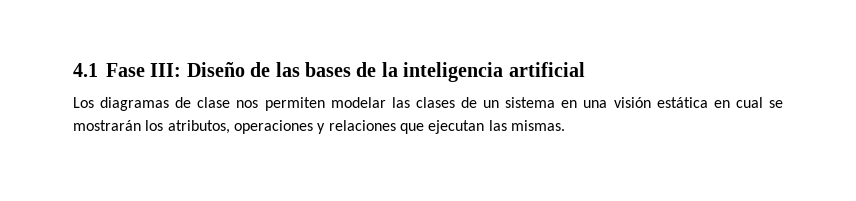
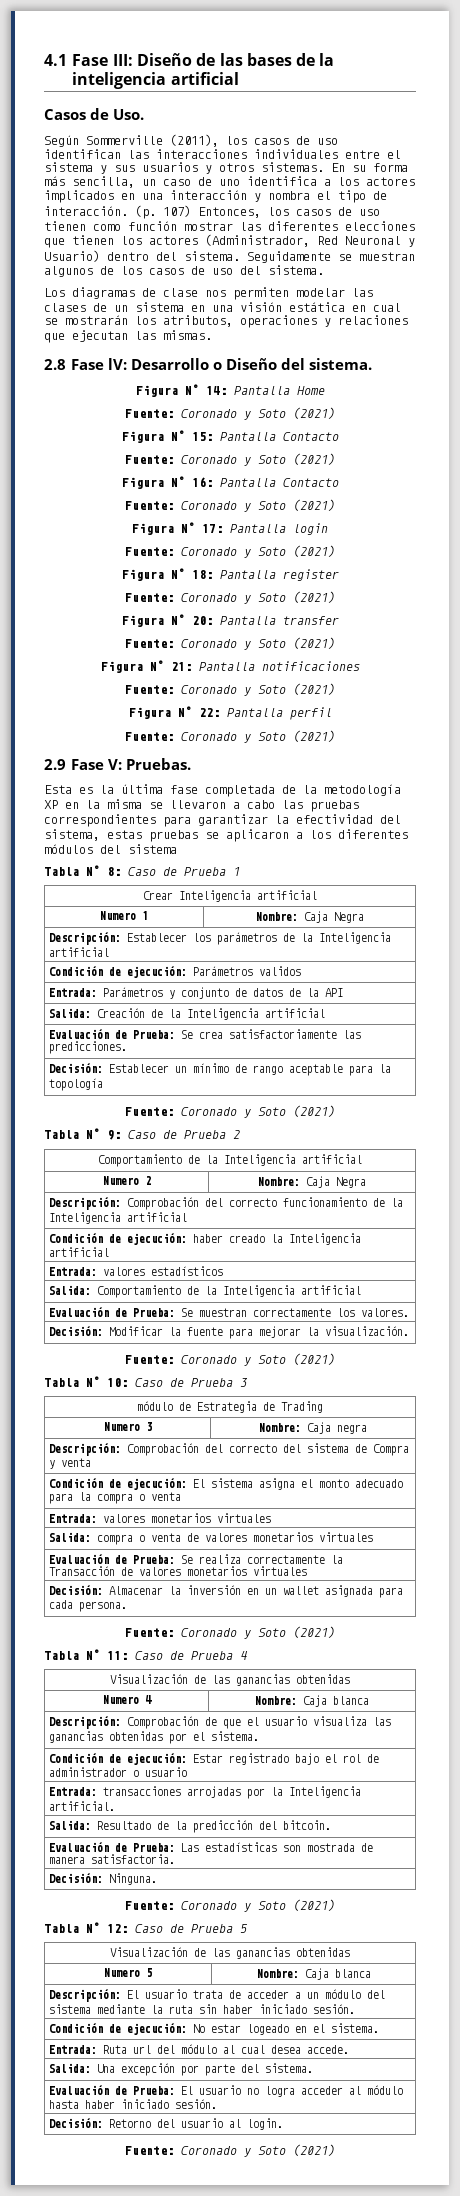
+ Casos de Uso.
+ Según Sommerville (2011), los casos de uso identifican las interacciones individuales entre el sistema y sus usuarios y otros sistemas. En su forma más sencilla, un caso de uno identifica a los actores implicados en una interacción y nombra el tipo de interacción. (p. 107) Entonces, los casos de uso tienen como función mostrar las diferentes elecciones que tienen los actores (Administrador, Red Neuronal y Usuario) dentro del sistema. Seguidamente se muestran algunos de los casos de uso del sistema.
+ 2.8 Fase lV: Desarrollo o Diseño del sistema.
+ Figura N° 14: Pantalla Home
+ Fuente: Coronado y Soto (2021)
+ Figura N° 15: Pantalla Contacto
+ Fuente: Coronado y Soto (2021)
+ Figura N° 16: Pantalla Contacto
+ Fuente: Coronado y Soto (2021)
+ Figura N° 17: Pantalla login
+ Fuente: Coronado y Soto (2021)
+ Figura N° 18: Pantalla register
+ Fuente: Coronado y Soto (2021)
+ Figura N° 20: Pantalla transfer
+ Fuente: Coronado y Soto (2021)
+ Figura N° 21: Pantalla notificaciones
+ Fuente: Coronado y Soto (2021)
+ Figura N° 22: Pantalla perfil
+ Fuente: Coronado y Soto (2021)
+ 2.9 Fase V: Pruebas.
+ Esta es la última fase completada de la metodología XP en la misma se llevaron a cabo las pruebas correspondientes para garantizar la efectividad del sistema, estas pruebas se aplicaron a los diferentes módulos del sistema
+ Tabla N° 8: Caso de Prueba 1
+ Crear Inteligencia artificial
+ Numero 1 | Nombre: Caja Negra
+ Descripción: Establecer los parámetros de la Inteligencia artificial
+ Condición de ejecución: Parámetros validos
+ Entrada: Parámetros y conjunto de datos de la API
+ Salida: Creación de la Inteligencia artificial
+ Evaluación de Prueba: Se crea satisfactoriamente las predicciones.
+ Decisión: Establecer un mínimo de rango aceptable para la topología
+ Fuente: Coronado y Soto (2021)
+ Tabla N° 9: Caso de Prueba 2
+ Comportamiento de la Inteligencia artificial
+ Numero 2 | Nombre: Caja Negra
+ Descripción: Comprobación del correcto funcionamiento de la Inteligencia artificial
+ Condición de ejecución: haber creado la Inteligencia artificial
+ Entrada: valores estadísticos
+ Salida: Comportamiento de la Inteligencia artificial
+ Evaluación de Prueba: Se muestran correctamente los valores.
+ Decisión: Modificar la fuente para mejorar la visualización.
+ Fuente: Coronado y Soto (2021)
+ Tabla N° 10: Caso de Prueba 3
+ módulo de Estrategia de Trading
+ Numero 3 | Nombre: Caja negra
+ Descripción: Comprobación del correcto del sistema de Compra y venta
+ Condición de ejecución: El sistema asigna el monto adecuado para la compra o venta
+ Entrada: valores monetarios virtuales
+ Salida: compra o venta de valores monetarios virtuales
+ Evaluación de Prueba: Se realiza correctamente la Transacción de valores monetarios virtuales
+ Decisión: Almacenar la inversión en un wallet asignada para cada persona.
+ Fuente: Coronado y Soto (2021)
+ Tabla N° 11: Caso de Prueba 4
+ Visualización de las ganancias obtenidas
+ Numero 4 | Nombre: Caja blanca
+ Descripción: Comprobación de que el usuario visualiza las ganancias obtenidas por el sistema.
+ Condición de ejecución: Estar registrado bajo el rol de administrador o usuario
+ Entrada: transacciones arrojadas por la Inteligencia artificial.
+ Salida: Resultado de la predicción del bitcoin.
+ Evaluación de Prueba: Las estadísticas son mostrada de manera satisfactoria.
+ Decisión: Ninguna.
+ Fuente: Coronado y Soto (2021)
+ Tabla N° 12: Caso de Prueba 5
+ Visualización de las ganancias obtenidas
+ Numero 5 | Nombre: Caja blanca
+ Descripción: El usuario trata de acceder a un módulo del sistema mediante la ruta sin haber iniciado sesión.
+ Condición de ejecución: No estar logeado en el sistema.
+ Entrada: Ruta url del módulo al cual desea accede.
+ Salida: Una excepción por parte del sistema.
+ Evaluación de Prueba: El usuario no logra acceder al módulo hasta haber iniciado sesión.
+ Decisión: Retorno del usuario al login.
+ Fuente: Coronado y Soto (2021)

